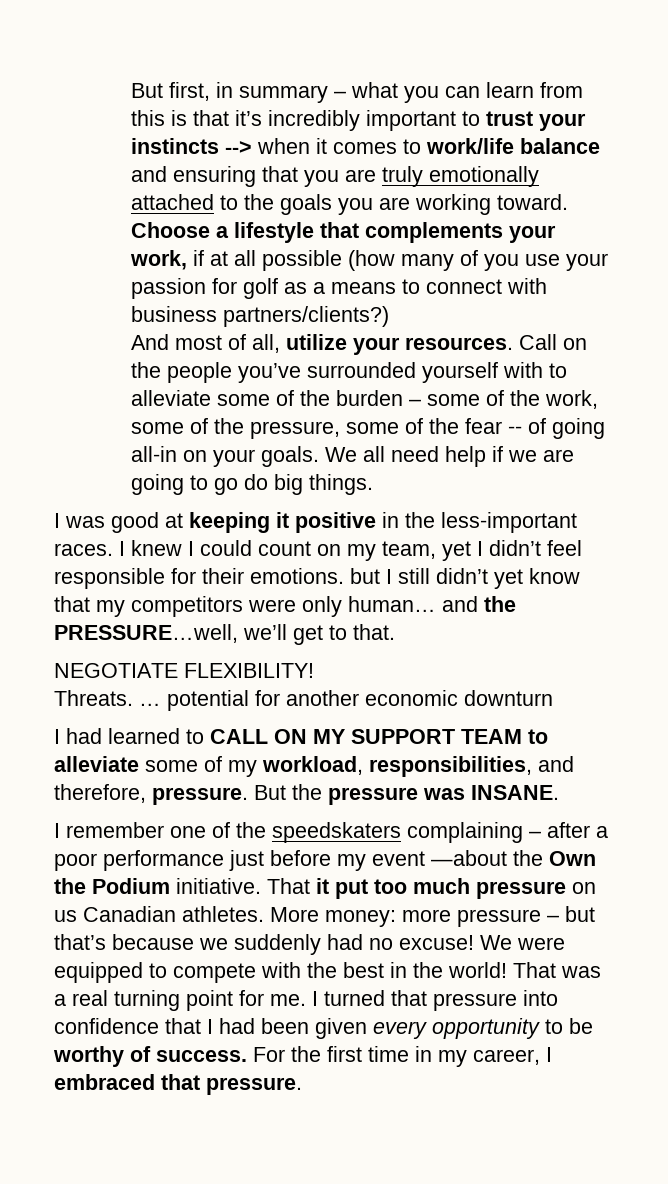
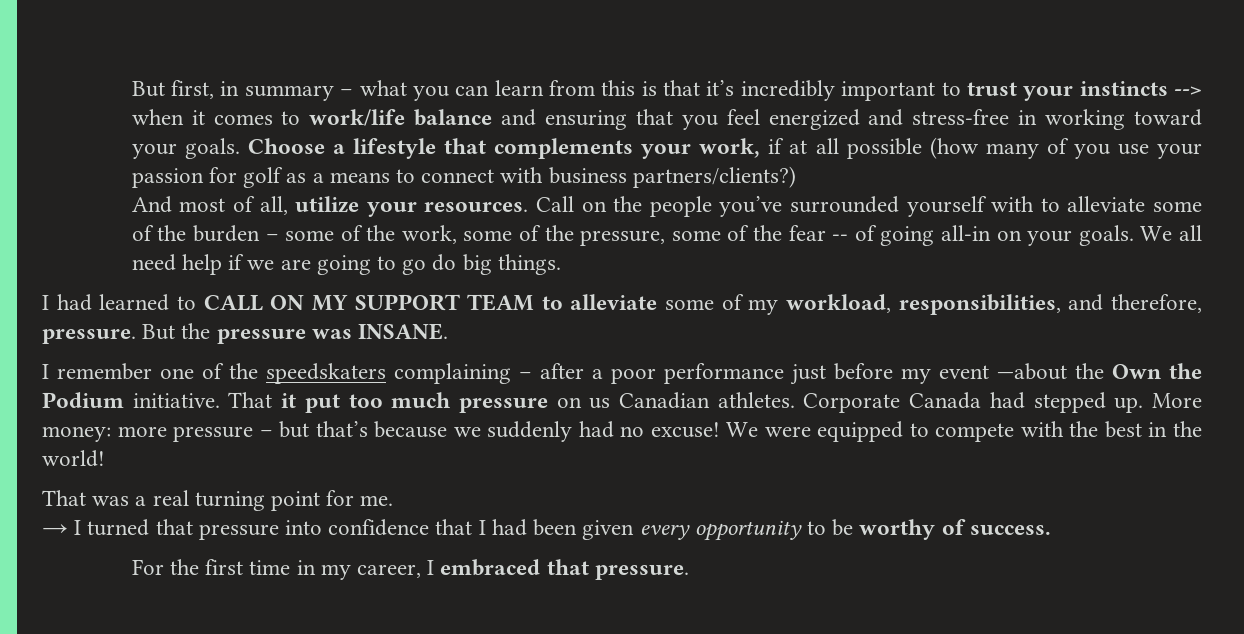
- But first, in summary – what you can learn from this is that it’s incredibly important to trust your instincts --> when it comes to work/life balance and ensuring that you are truly emotionally attached to the goals you are working toward.
+ But first, in summary – what you can learn from this is that it’s incredibly important to trust your instincts --> when it comes to work/life balance and ensuring that you feel energized and stress-free in working toward your goals.
- I was good at keeping it positive in the less-important races. I knew I could count on my team, yet I didn’t feel responsible for their emotions. but I still didn’t yet know that my competitors were only human… and the PRESSURE…well, we’ll get to that.
- NEGOTIATE FLEXIBILITY!
- Threats. … potential for another economic downturn
+ Corporate Canada had stepped up.
- We were equipped to compete with the best in the world! That was a real turning point for me. I turned that pressure into confidence that I had been given every opportunity to be worthy of success. For the first time in my career, I embraced that pressure.
+ We were equipped to compete with the best in the world!
+ That was a real turning point for me.
+ → I turned that pressure into confidence that I had been given every opportunity to be worthy of success.
+ For the first time in my career, I embraced that pressure.

